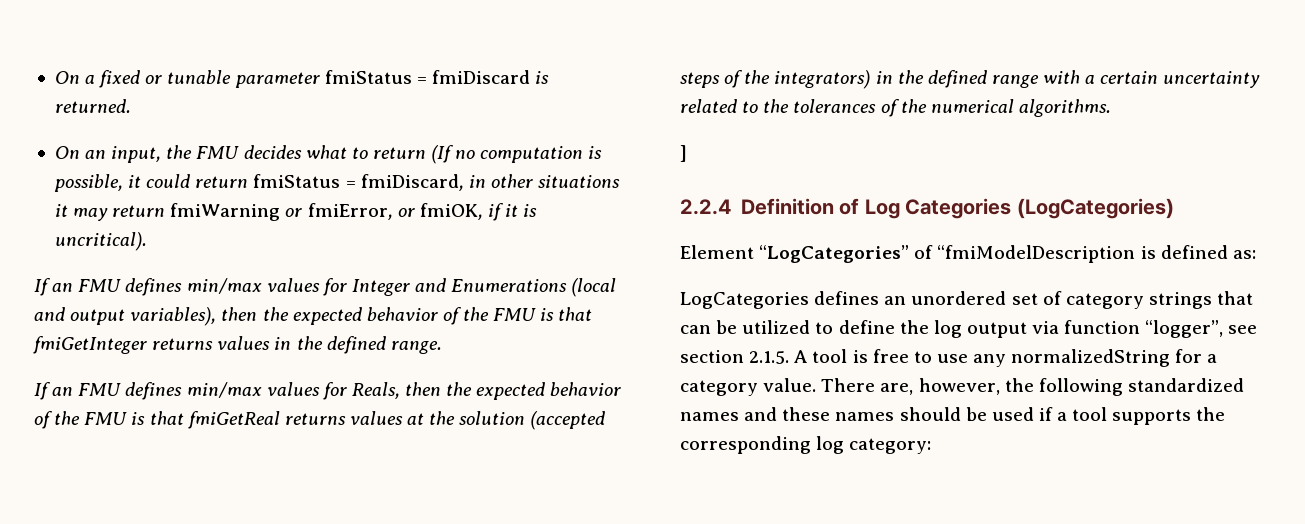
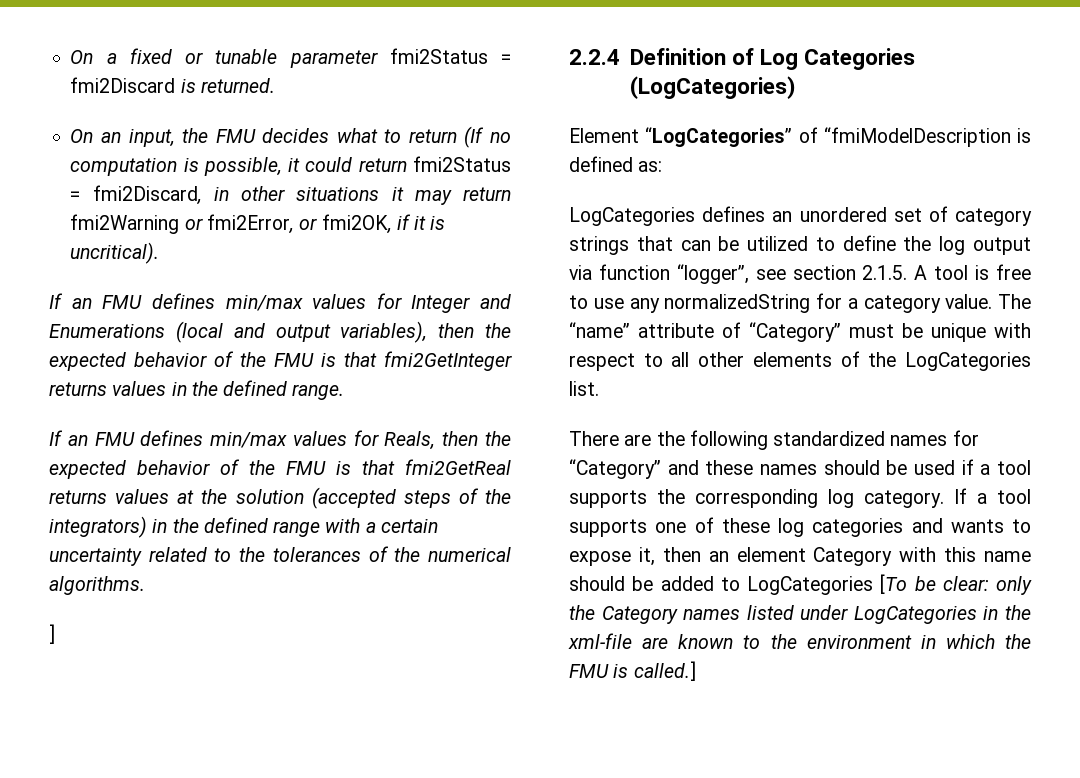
- On a fixed or tunable parameter fmiStatus = fmiDiscard is returned.
+ On a fixed or tunable parameter fmi2Status = fmi2Discard is returned.
- On an input, the FMU decides what to return (If no computation is possible, it could return fmiStatus = fmiDiscard, in other situations it may return fmiWarning or fmiError, or fmiOK, if it is uncritical).
+ On an input, the FMU decides what to return (If no computation is possible, it could return fmi2Status = fmi2Discard, in other situations it may return fmi2Warning or fmi2Error, or fmi2OK, if it is uncritical).
- If an FMU defines min/max values for Integer and Enumerations (local and output variables), then the expected behavior of the FMU is that fmiGetInteger returns values in the defined range.
+ If an FMU defines min/max values for Integer and Enumerations (local and output variables), then the expected behavior of the FMU is that fmi2GetInteger returns values in the defined range.
- If an FMU defines min/max values for Reals, then the expected behavior of the FMU is that fmiGetReal returns values at the solution (accepted steps of the integrators) in the defined range with a certain uncertainty related to the tolerances of the numerical algorithms.
+ If an FMU defines min/max values for Reals, then the expected behavior of the FMU is that fmi2GetReal returns values at the solution (accepted steps of the integrators) in the defined range with a certain uncertainty related to the tolerances of the numerical algorithms.
- There are, however, the following standardized names and these names should be used if a tool supports the corresponding log category:
+ The “name” attribute of “Category” must be unique with respect to all other elements of the LogCategories list.
+ There are the following standardized names for “Category” and these names should be used if a tool supports the corresponding log category. If a tool supports one of these log categories and wants to expose it, then an element Category with this name should be added to LogCategories [To be clear: only the Category names listed under LogCategories in the xml-file are known to the environment in which the FMU is called.]

